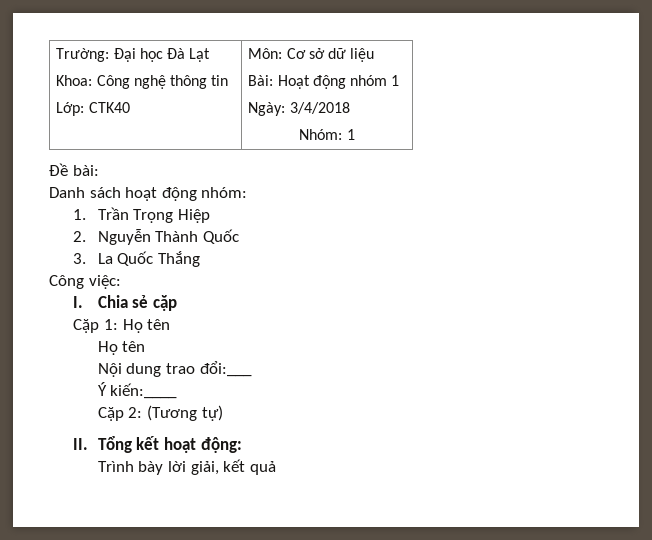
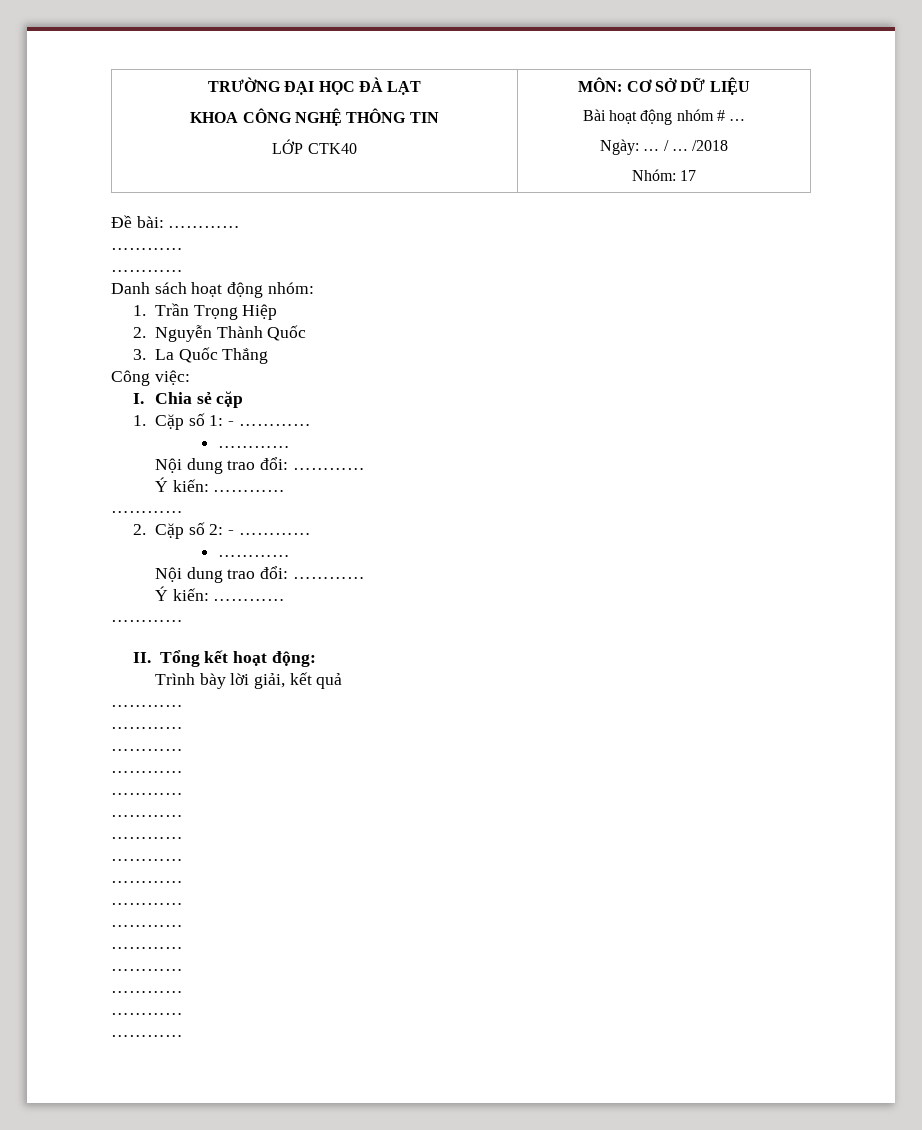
- Trường: Đại học Đà Lạt
- Khoa: Công nghệ thông tin
- Lớp: CTK40 | Môn: Cơ sở dữ liệu
- Bài: Hoạt động nhóm 1
- Ngày: 3/4/2018
- Nhóm: 1
+ TRƯỜNG ĐẠI HỌC ĐÀ LẠT
+ KHOA CÔNG NGHỆ THÔNG TIN
+ LỚP CTK40 | MÔN: CƠ SỞ DỮ LIỆU
+ Bài hoạt động nhóm # …
+ Ngày: … / … /2018
+ Nhóm: 17
- Đề bài:
+ Đề bài: …………
+ …………
+ …………
- Cặp 1: Họ tên
- Họ tên
- Nội dung trao đổi:___
- Ý kiến:____
- Cặp 2: (Tương tự)
+ 1. Cặp số 1: - …………
+ …………
+ Nội dung trao đổi: …………
+ Ý kiến: …………
+ …………
+ 2. Cặp số 2: - …………
+ …………
+ Nội dung trao đổi: …………
+ Ý kiến: …………
+ …………
  Trình bày lời giải, kết quả
+ …………
+ …………
+ …………
+ …………
+ …………
+ …………
+ …………
+ …………
+ …………
+ …………
+ …………
+ …………
+ …………
+ …………
+ …………
+ …………

